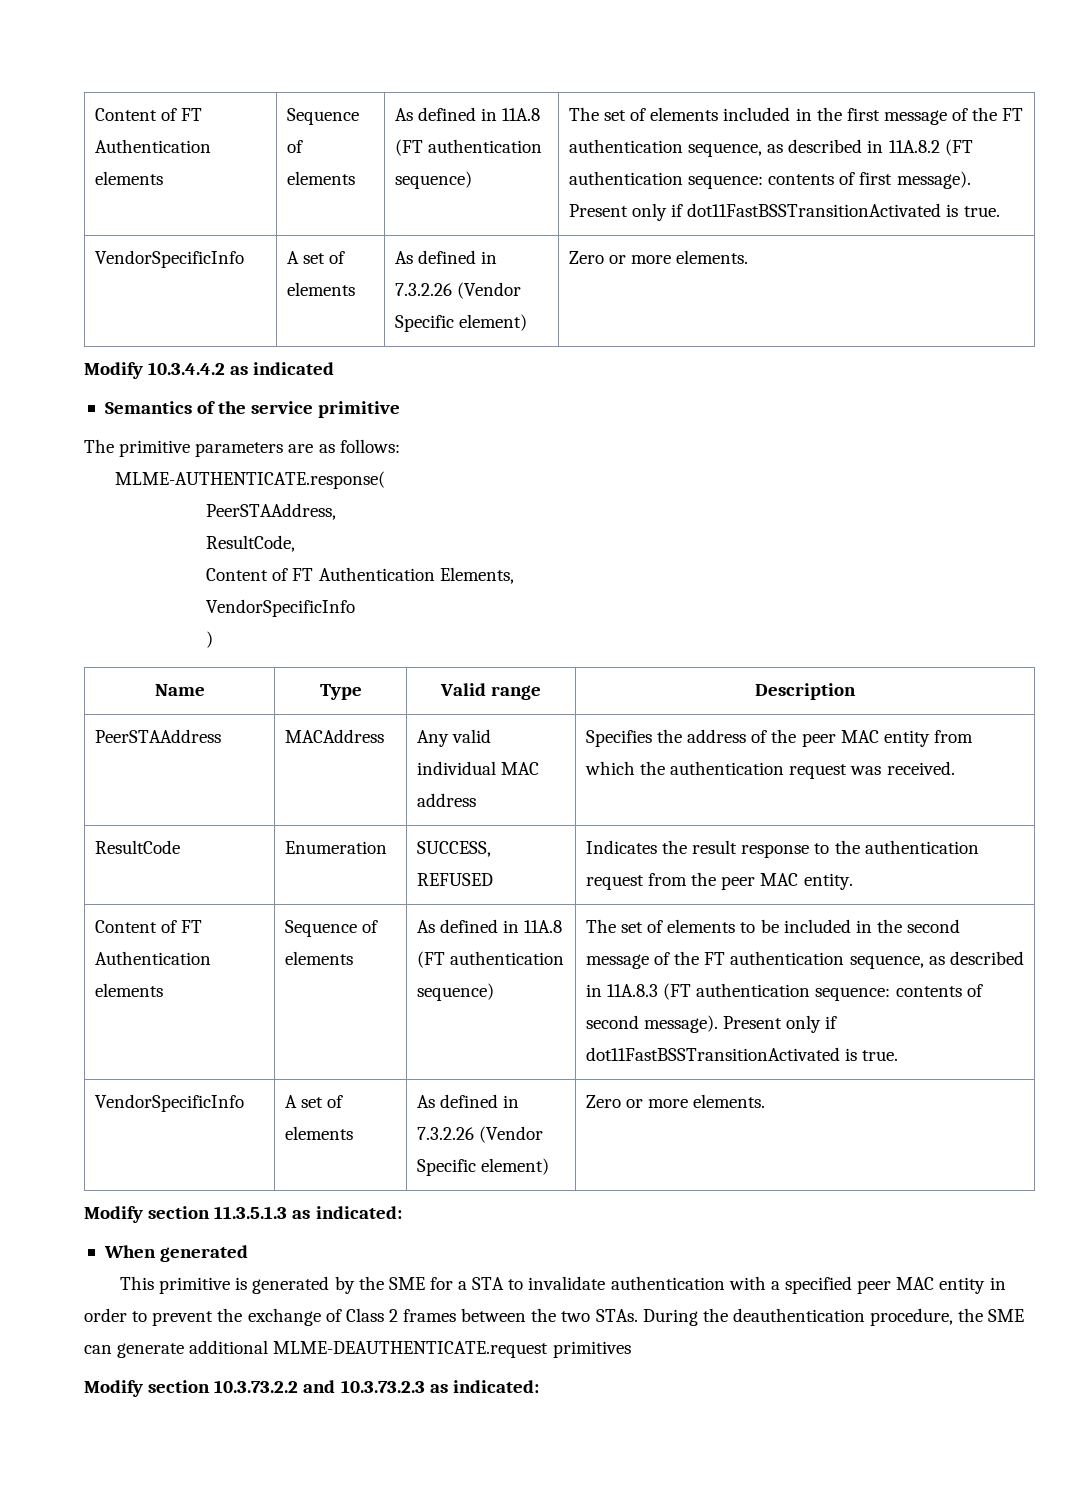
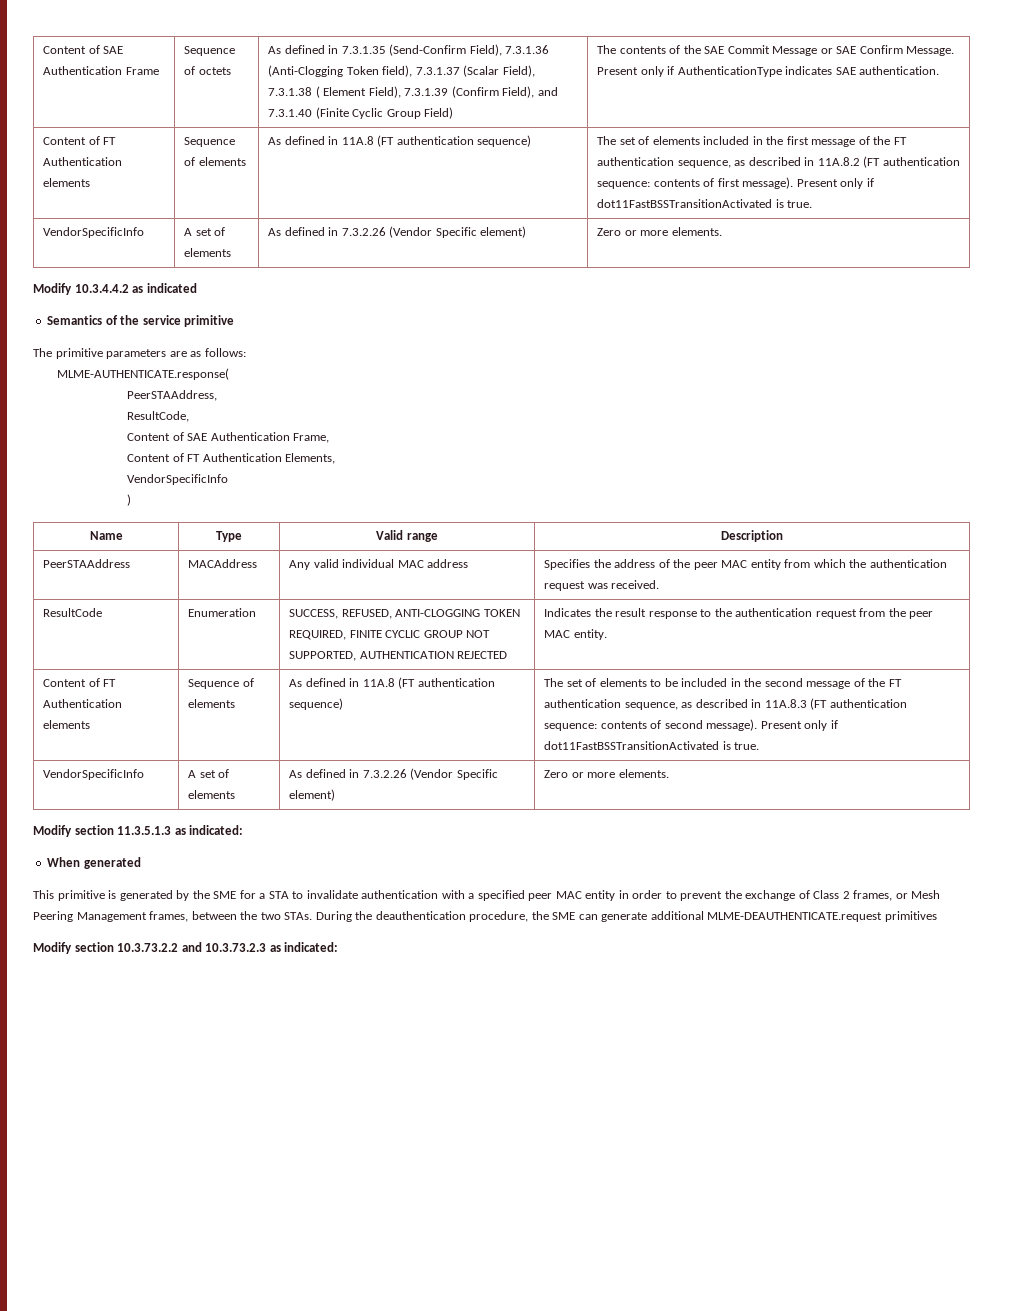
+ Content of SAE Authentication Frame | Sequence of octets | As defined in 7.3.1.35 (Send-Confirm Field), 7.3.1.36 (Anti-Clogging Token field), 7.3.1.37 (Scalar Field), 7.3.1.38 ( Element Field), 7.3.1.39 (Confirm Field), and 7.3.1.40 (Finite Cyclic Group Field) | The contents of the SAE Commit Message or SAE Confirm Message. Present only if AuthenticationType indicates SAE authentication.
+ Content of SAE Authentication Frame,
- ResultCode | Enumeration | SUCCESS, REFUSED | Indicates the result response to the authentication request from the peer MAC entity.
+ ResultCode | Enumeration | SUCCESS, REFUSED, ANTI-CLOGGING TOKEN REQUIRED, FINITE CYCLIC GROUP NOT SUPPORTED, AUTHENTICATION REJECTED | Indicates the result response to the authentication request from the peer MAC entity.
- This primitive is generated by the SME for a STA to invalidate authentication with a specified peer MAC entity in order to prevent the exchange of Class 2 frames between the two STAs.
+ This primitive is generated by the SME for a STA to invalidate authentication with a specified peer MAC entity in order to prevent the exchange of Class 2 frames, or Mesh Peering Management frames, between the two STAs.

